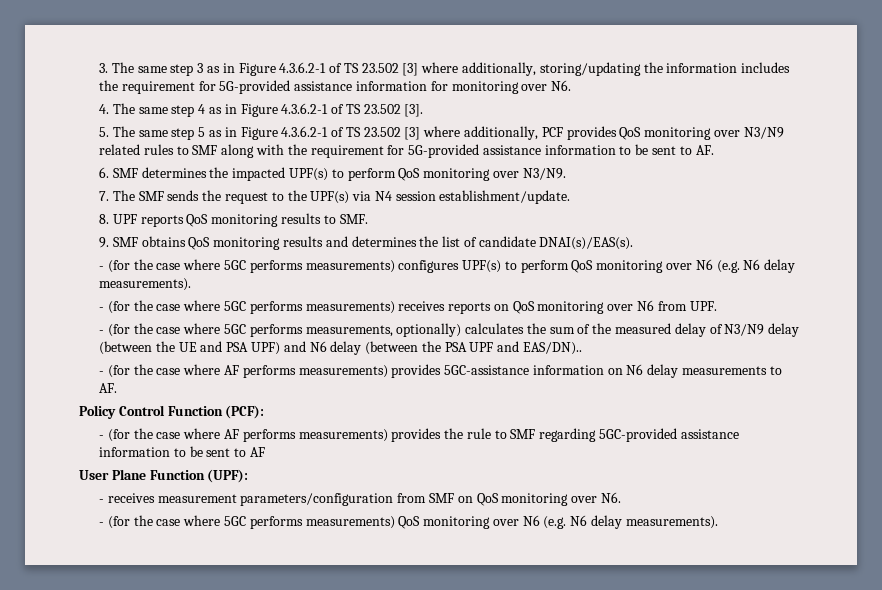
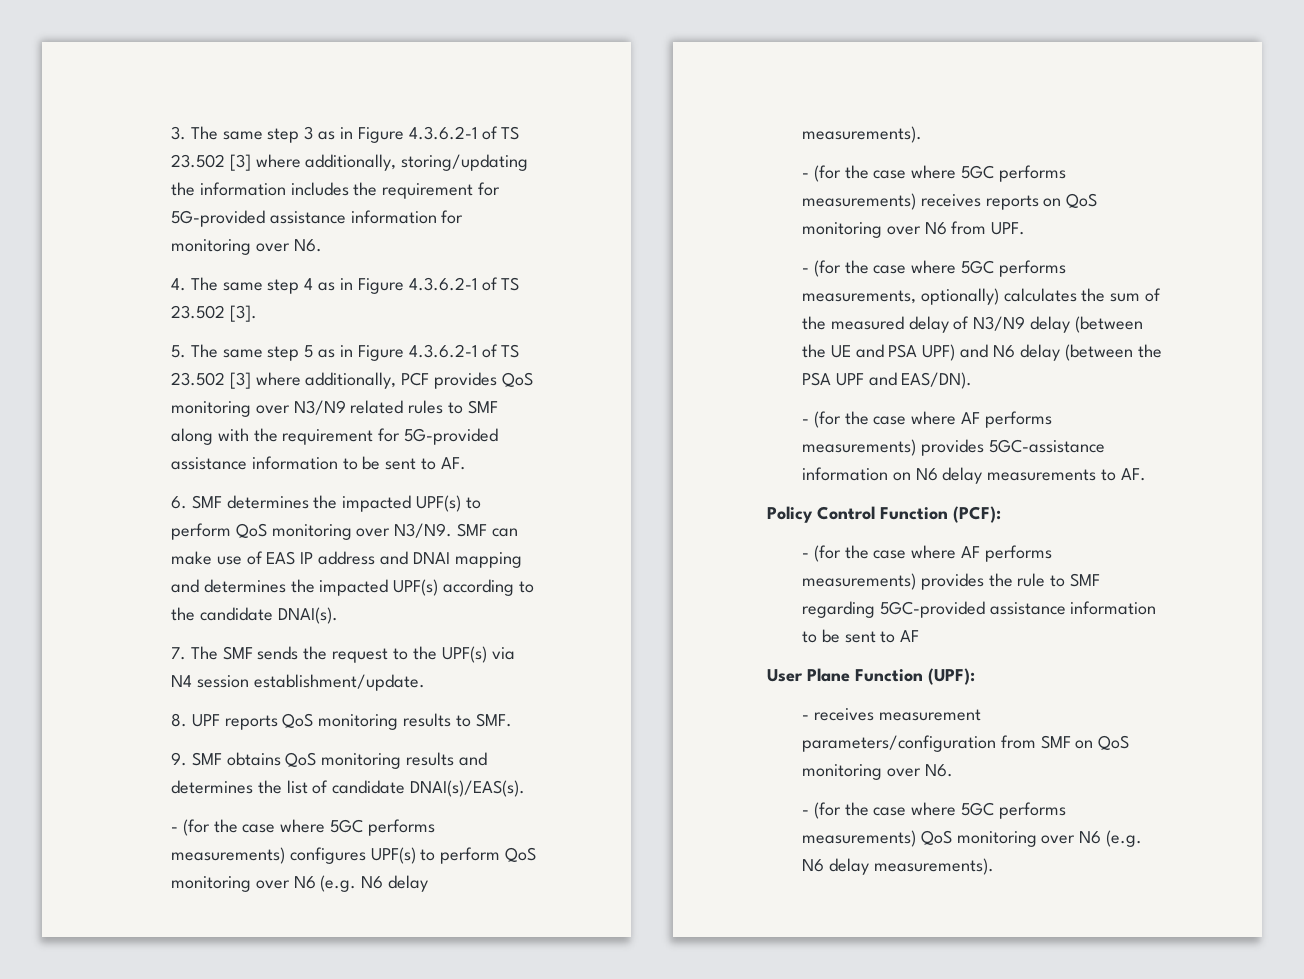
+ SMF can make use of EAS IP address and DNAI mapping and determines the impacted UPF(s) according to the candidate DNAI(s).
- - (for the case where 5GC performs measurements, optionally) calculates the sum of the measured delay of N3/N9 delay (between the UE and PSA UPF) and N6 delay (between the PSA UPF and EAS/DN)..
+ - (for the case where 5GC performs measurements, optionally) calculates the sum of the measured delay of N3/N9 delay (between the UE and PSA UPF) and N6 delay (between the PSA UPF and EAS/DN).

